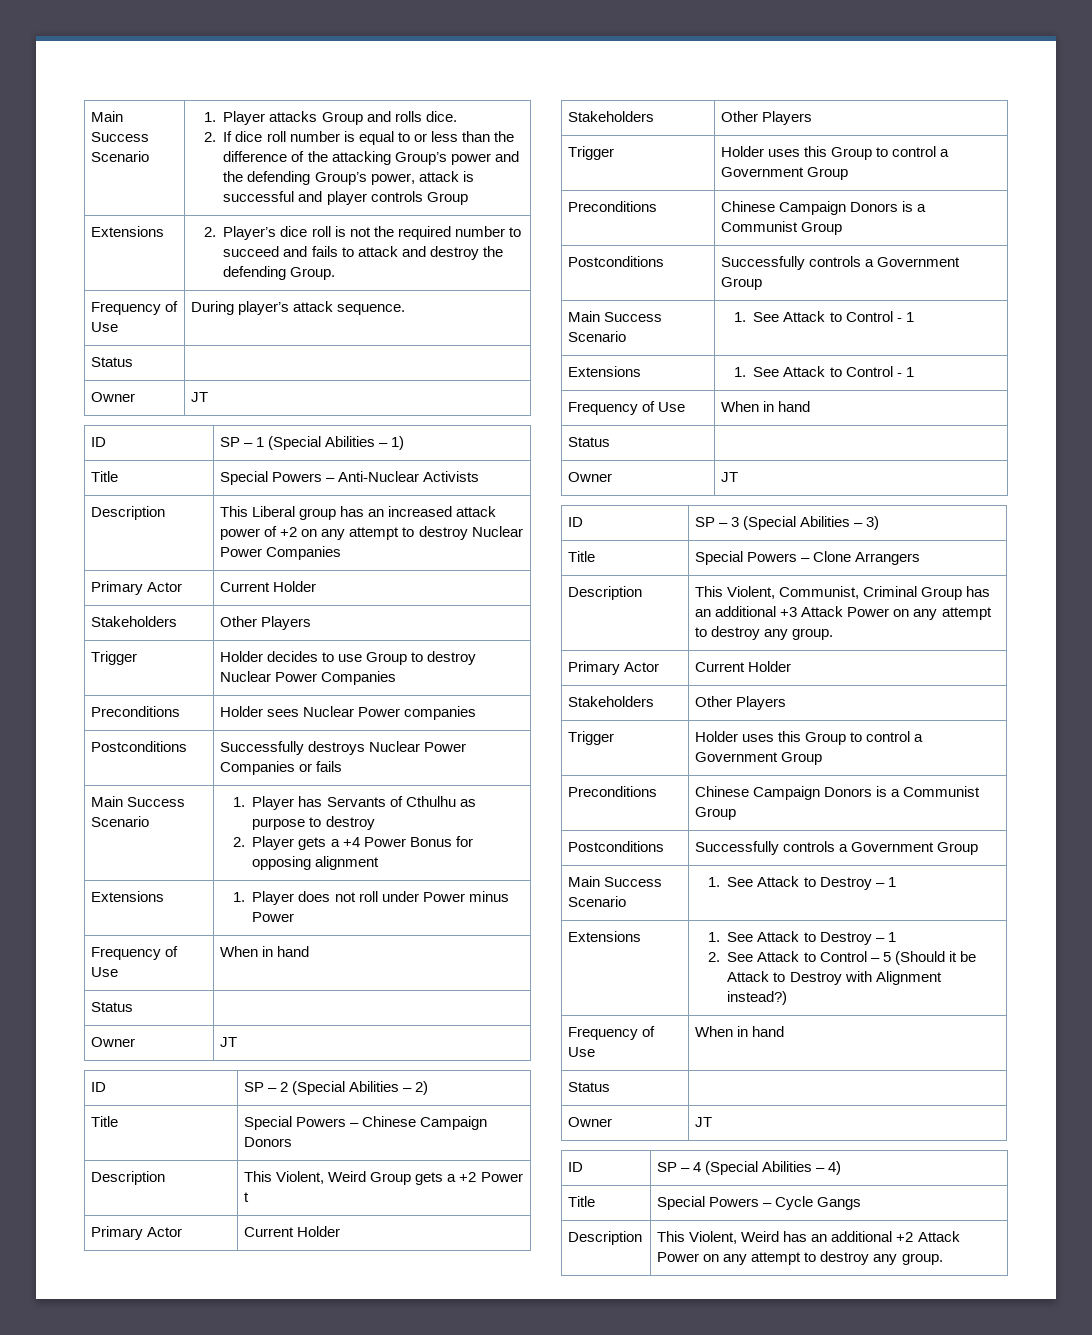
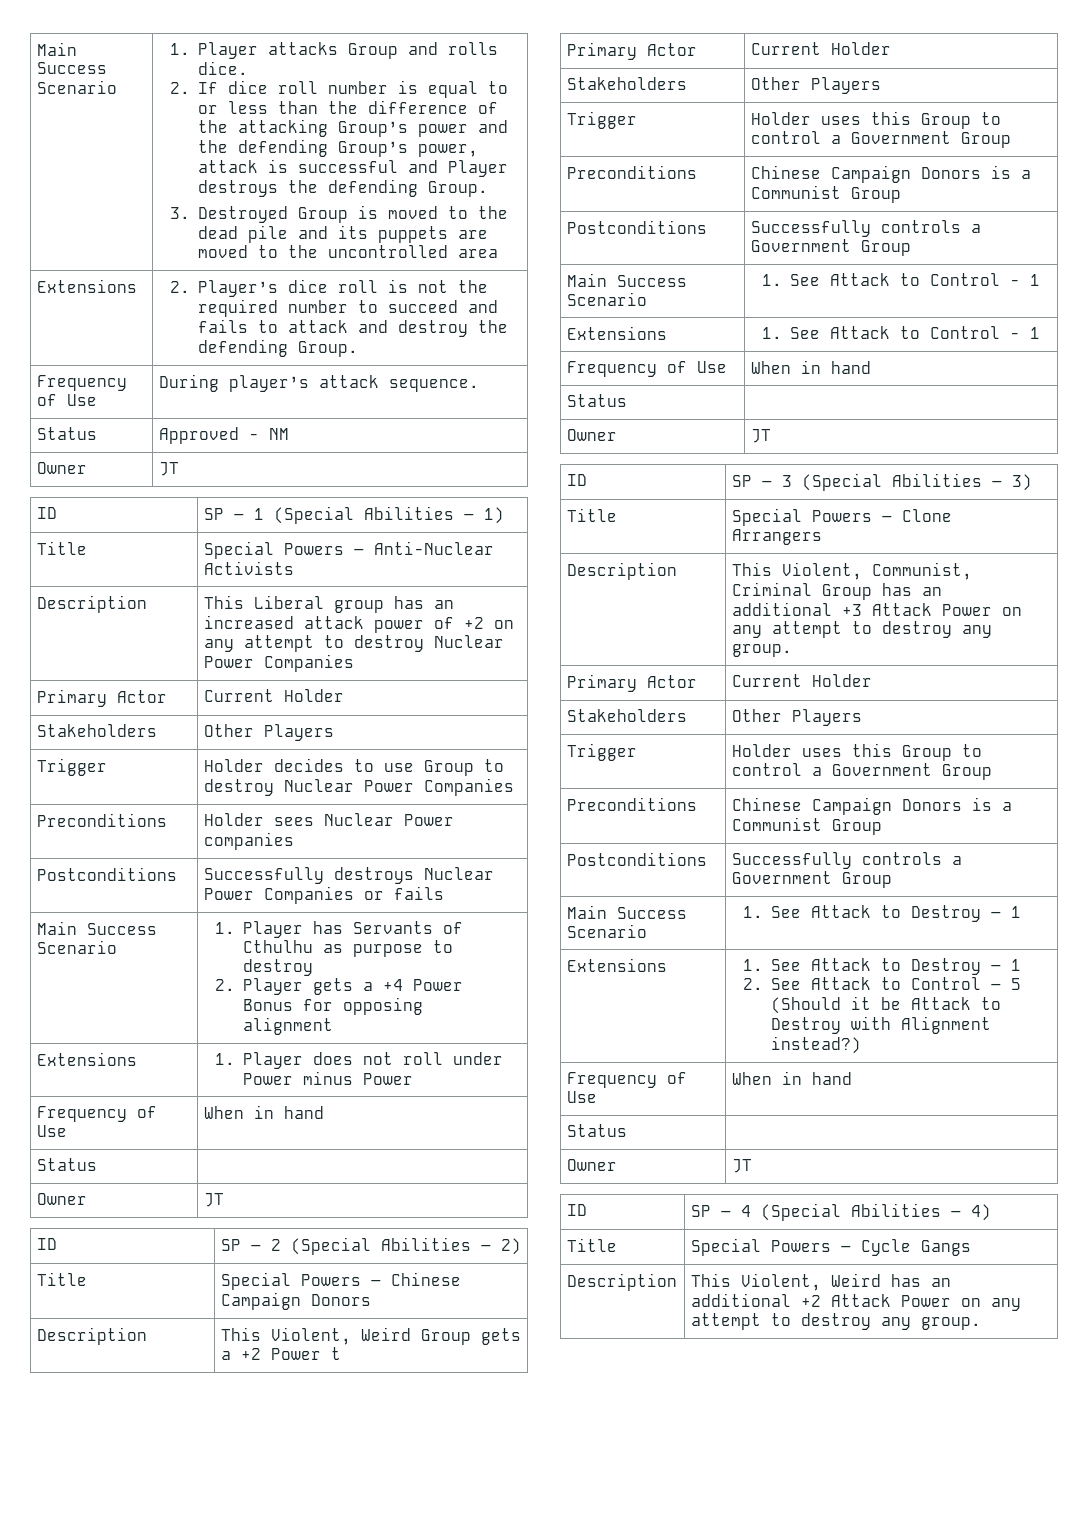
- 2. If dice roll number is equal to or less than the difference of the attacking Group’s power and the defending Group’s power, attack is successful and player controls Group
+ 2. If dice roll number is equal to or less than the difference of the attacking Group’s power and the defending Group’s power, attack is successful and Player destroys the defending Group.
+ 3. Destroyed Group is moved to the dead pile and its puppets are moved to the uncontrolled area
  Frequency of Use | During player’s attack sequence.
- Status |
+ Status | Approved - NM

